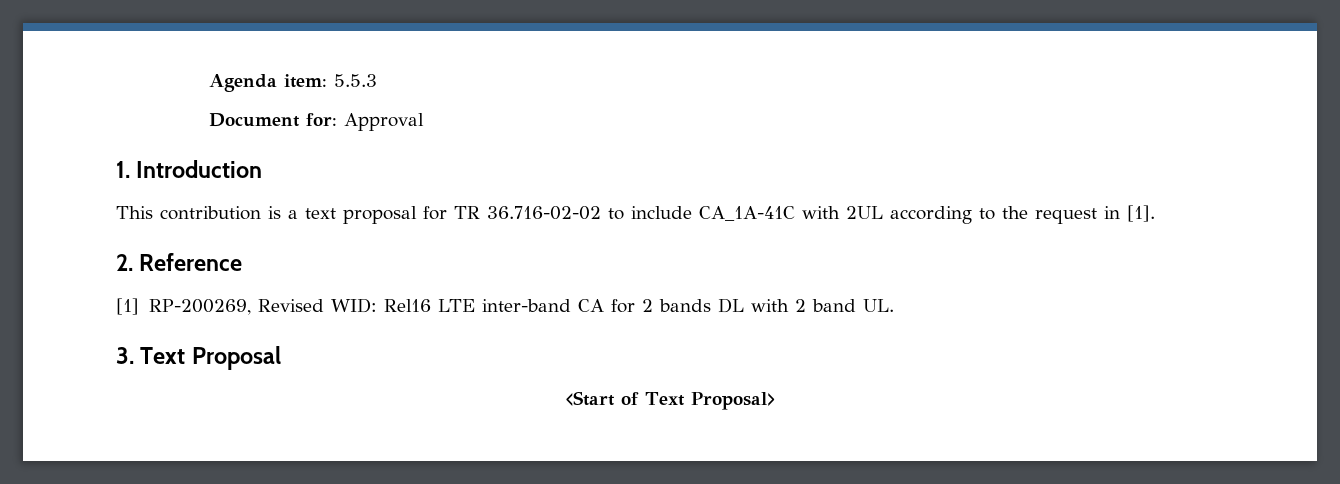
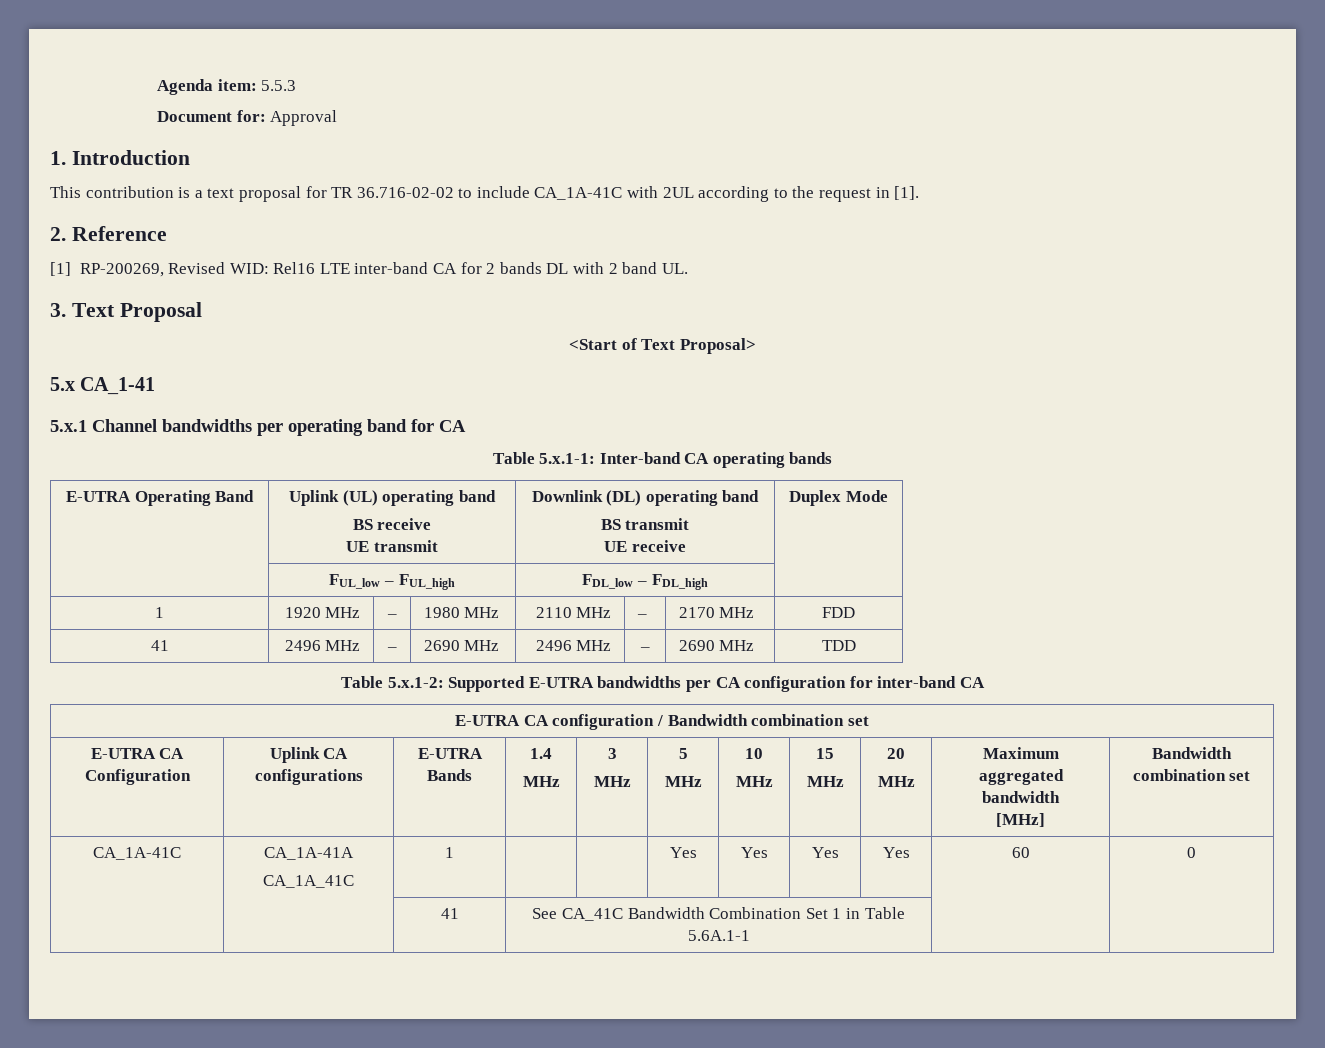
+ 5.x CA_1-41
+ 5.x.1 Channel bandwidths per operating band for CA
+ Table 5.x.1-1: Inter-band CA operating bands
+ E-UTRA Operating Band | Uplink (UL) operating band
+ BS receive
+ UE transmit | Downlink (DL) operating band
+ BS transmit
+ UE receive | Duplex Mode
+ | FUL_low – FUL_high | FDL_low – FDL_high |
+ 1 | 1920 MHz | – | 1980 MHz | 2110 MHz | – | 2170 MHz | FDD
+ 41 | 2496 MHz | – | 2690 MHz | 2496 MHz | – | 2690 MHz | TDD
+ Table 5.x.1-2: Supported E-UTRA bandwidths per CA configuration for inter-band CA
+ E-UTRA CA configuration / Bandwidth combination set
+ E-UTRA CA Configuration | Uplink CA configurations | E-UTRA Bands | 1.4
+ MHz | 3
+ MHz | 5
+ MHz | 10
+ MHz | 15
+ MHz | 20
+ MHz | Maximum aggregated bandwidth
+ [MHz] | Bandwidth combination set
+ CA_1A-41C | CA_1A-41A
+ CA_1A_41C | 1 | | | Yes | Yes | Yes | Yes | 60 | 0
+ | | 41 | See CA_41C Bandwidth Combination Set 1 in Table 5.6A.1-1 | |

